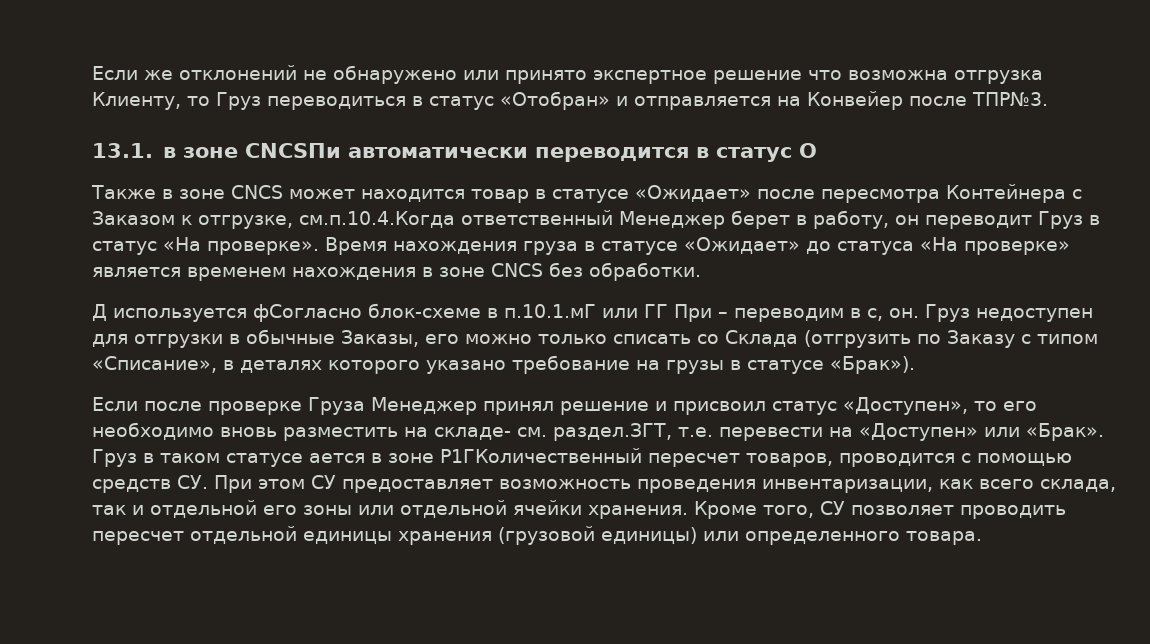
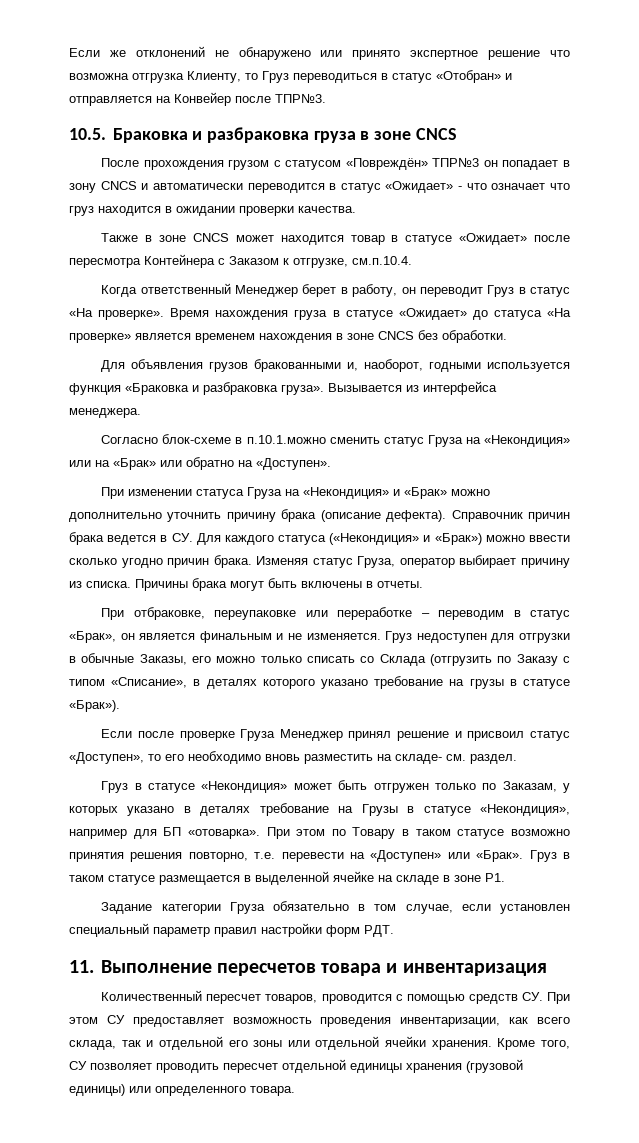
- 13.1. в зоне CNCSПи автоматически переводится в статус О
+ 10.5. Браковка и разбраковка груза в зоне CNCS
+ После прохождения грузом с статусом «Повреждён» ТПР№3 он попадает в зону CNCS и автоматически переводится в статус «Ожидает» - что означает что груз находится в ожидании проверки качества.
- Также в зоне CNCS может находится товар в статусе «Ожидает» после пересмотра Контейнера с Заказом к отгрузке, см.п.10.4.Когда ответственный Менеджер берет в работу, он переводит Груз в статус «На проверке».
+ Также в зоне CNCS может находится товар в статусе «Ожидает» после пересмотра Контейнера с Заказом к отгрузке, см.п.10.4.
+ Когда ответственный Менеджер берет в работу, он переводит Груз в статус «На проверке».
- Д используется фСогласно блок-схеме в п.10.1.мГ или ГГ При – переводим в с, он.
+ Для объявления грузов бракованными и, наоборот, годными используется функция «Браковка и разбраковка груза». Вызывается из интерфейса менеджера.
+ Согласно блок-схеме в п.10.1.можно сменить статус Груза на «Некондиция» или на «Брак» или обратно на «Доступен».
+ При изменении статуса Груза на «Некондиция» и «Брак» можно дополнительно уточнить причину брака (описание дефекта). Справочник причин брака ведется в СУ. Для каждого статуса («Некондиция» и «Брак») можно ввести сколько угодно причин брака. Изменяя статус Груза, оператор выбирает причину из списка. Причины брака могут быть включены в отчеты.
+ При отбраковке, переупаковке или переработке – переводим в статус «Брак», он является финальным и не изменяется.
- Если после проверке Груза Менеджер принял решение и присвоил статус «Доступен», то его необходимо вновь разместить на складе- см. раздел.ЗГТ, т.е. перевести на «Доступен» или «Брак».
+ Если после проверке Груза Менеджер принял решение и присвоил статус «Доступен», то его необходимо вновь разместить на складе- см. раздел.
+ Груз в статусе «Некондиция» может быть отгружен только по Заказам, у которых указано в деталях требование на Грузы в статусе «Некондиция», например для БП «отоварка». При этом по Товару в таком статусе возможно принятия решения повторно, т.е. перевести на «Доступен» или «Брак».
- Груз в таком статусе ается в зоне Р1ГКоличественный пересчет товаров, проводится с помощью средств СУ. При этом СУ предоставляет возможность проведения инвентаризации, как всего склада, так и отдельной его зоны или отдельной ячейки хранения.
+ Груз в таком статусе размещается в выделенной ячейке на складе в зоне Р1.
+ Задание категории Груза обязательно в том случае, если установлен специальный параметр правил настройки форм РДТ.
+ 11. Выполнение пересчетов товара и инвентаризация
+ Количественный пересчет товаров, проводится с помощью средств СУ. При этом СУ предоставляет возможность проведения инвентаризации, как всего склада, так и отдельной его зоны или отдельной ячейки хранения.

